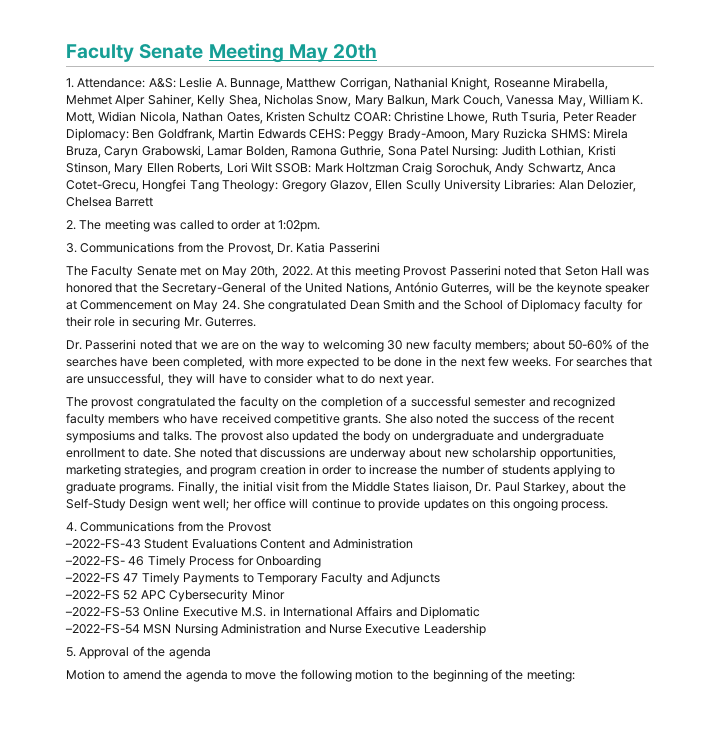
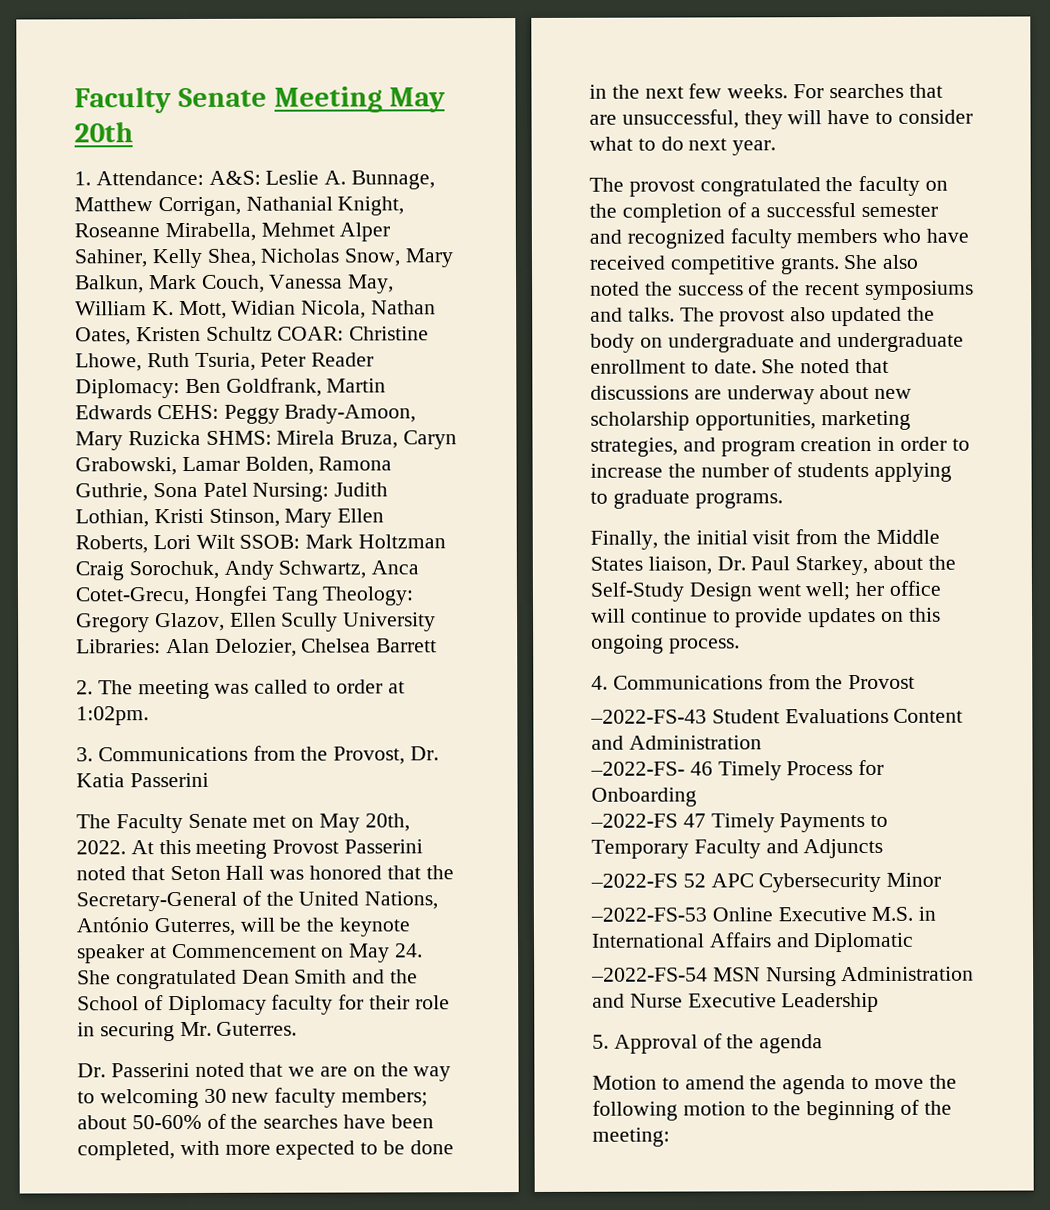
- She noted that discussions are underway about new scholarship opportunities, marketing strategies, and program creation in order to increase the number of students applying to graduate programs. Finally, the initial visit from the Middle States liaison, Dr. Paul Starkey, about the Self-Study Design went well; her office will continue to provide updates on this ongoing process.
+ She noted that discussions are underway about new scholarship opportunities, marketing strategies, and program creation in order to increase the number of students applying to graduate programs.
+ Finally, the initial visit from the Middle States liaison, Dr. Paul Starkey, about the Self-Study Design went well; her office will continue to provide updates on this ongoing process.

